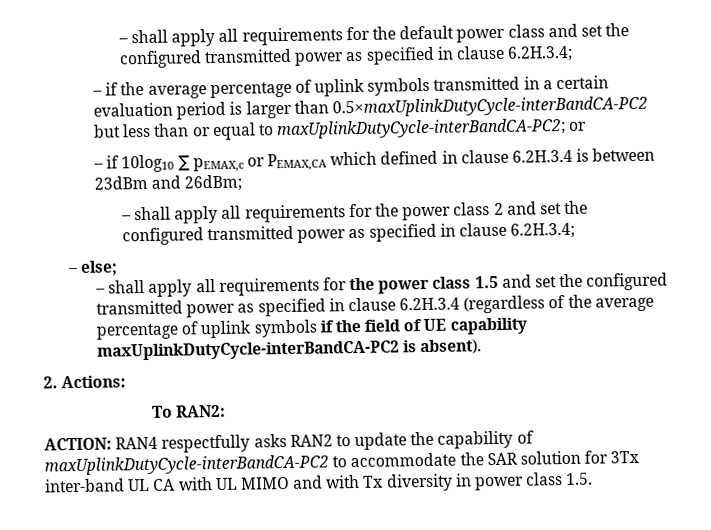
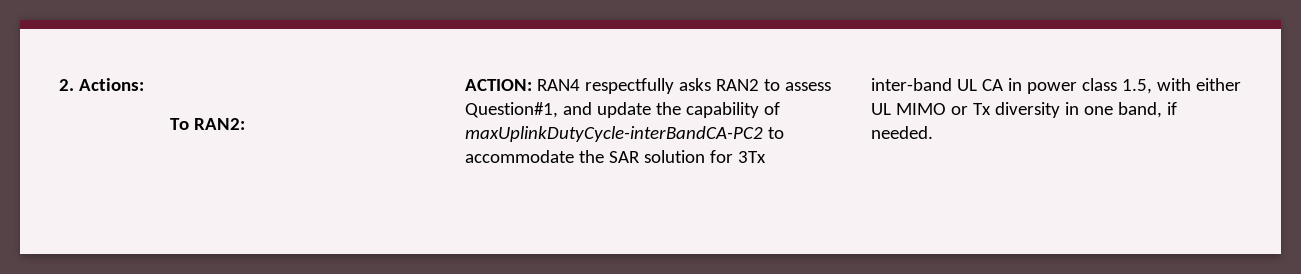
- – shall apply all requirements for the default power class and set the configured transmitted power as specified in clause 6.2H.3.4;
- – if the average percentage of uplink symbols transmitted in a certain evaluation period is larger than 0.5×maxUplinkDutyCycle-interBandCA-PC2 but less than or equal to maxUplinkDutyCycle-interBandCA-PC2; or
- – if 10log10 ∑ pEMAX,c or PEMAX,CA which defined in clause 6.2H.3.4 is between 23dBm and 26dBm;
- – shall apply all requirements for the power class 2 and set the configured transmitted power as specified in clause 6.2H.3.4;
- – else;
- – shall apply all requirements for the power class 1.5 and set the configured transmitted power as specified in clause 6.2H.3.4 (regardless of the average percentage of uplink symbols if the field of UE capability maxUplinkDutyCycle-interBandCA-PC2 is absent).
- ACTION: RAN4 respectfully asks RAN2 to update the capability of maxUplinkDutyCycle-interBandCA-PC2 to accommodate the SAR solution for 3Tx inter-band UL CA with UL MIMO and with Tx diversity in power class 1.5.
+ ACTION: RAN4 respectfully asks RAN2 to assess Question#1, and update the capability of maxUplinkDutyCycle-interBandCA-PC2 to accommodate the SAR solution for 3Tx inter-band UL CA in power class 1.5, with either UL MIMO or Tx diversity in one band, if needed.

